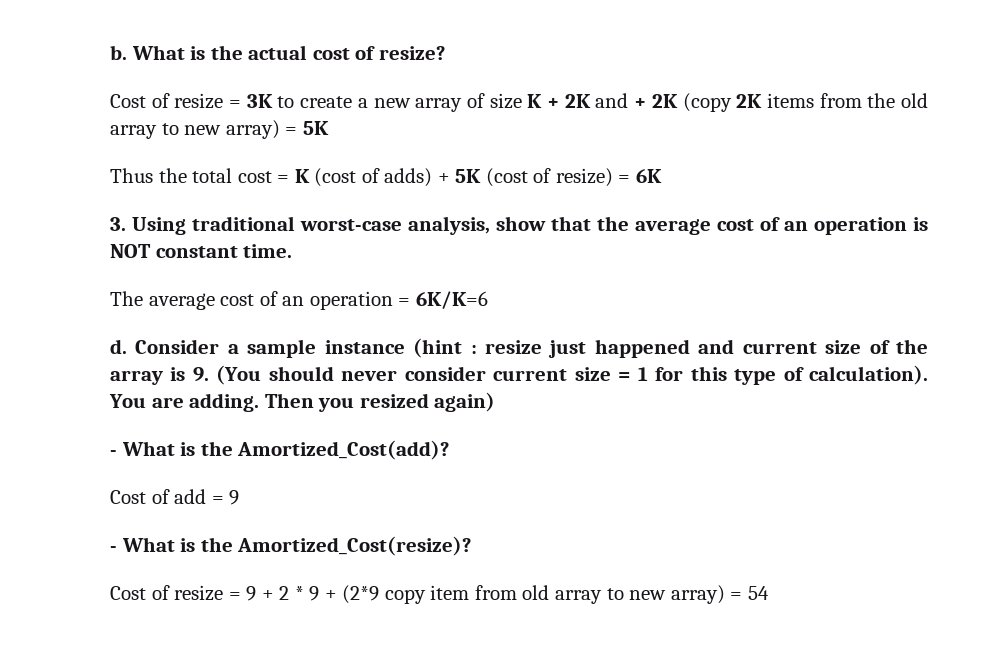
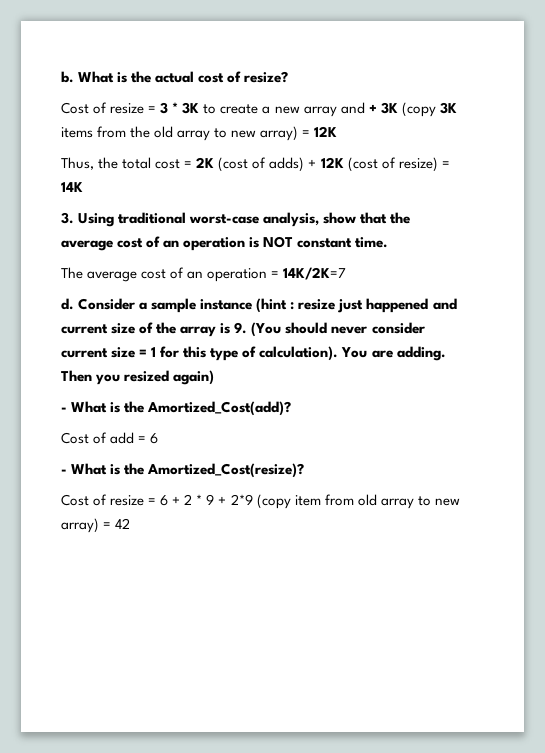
- Cost of resize = 3K to create a new array of size K + 2K and + 2K (copy 2K items from the old array to new array) = 5K
- Thus the total cost = K (cost of adds) + 5K (cost of resize) = 6K
+ Cost of resize = 3 * 3K to create a new array and + 3K (copy 3K items from the old array to new array) = 12K
+ Thus, the total cost = 2K (cost of adds) + 12K (cost of resize) = 14K
- The average cost of an operation = 6K/K=6
+ The average cost of an operation = 14K/2K=7
- Cost of add = 9
+ Cost of add = 6
- Cost of resize = 9 + 2 * 9 + (2*9 copy item from old array to new array) = 54
+ Cost of resize = 6 + 2 * 9 + 2*9 (copy item from old array to new array) = 42

